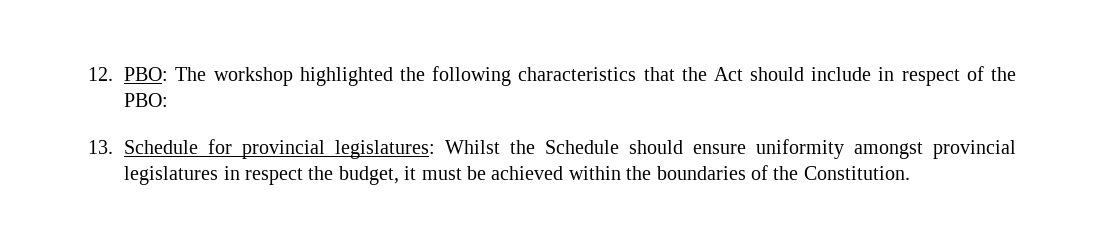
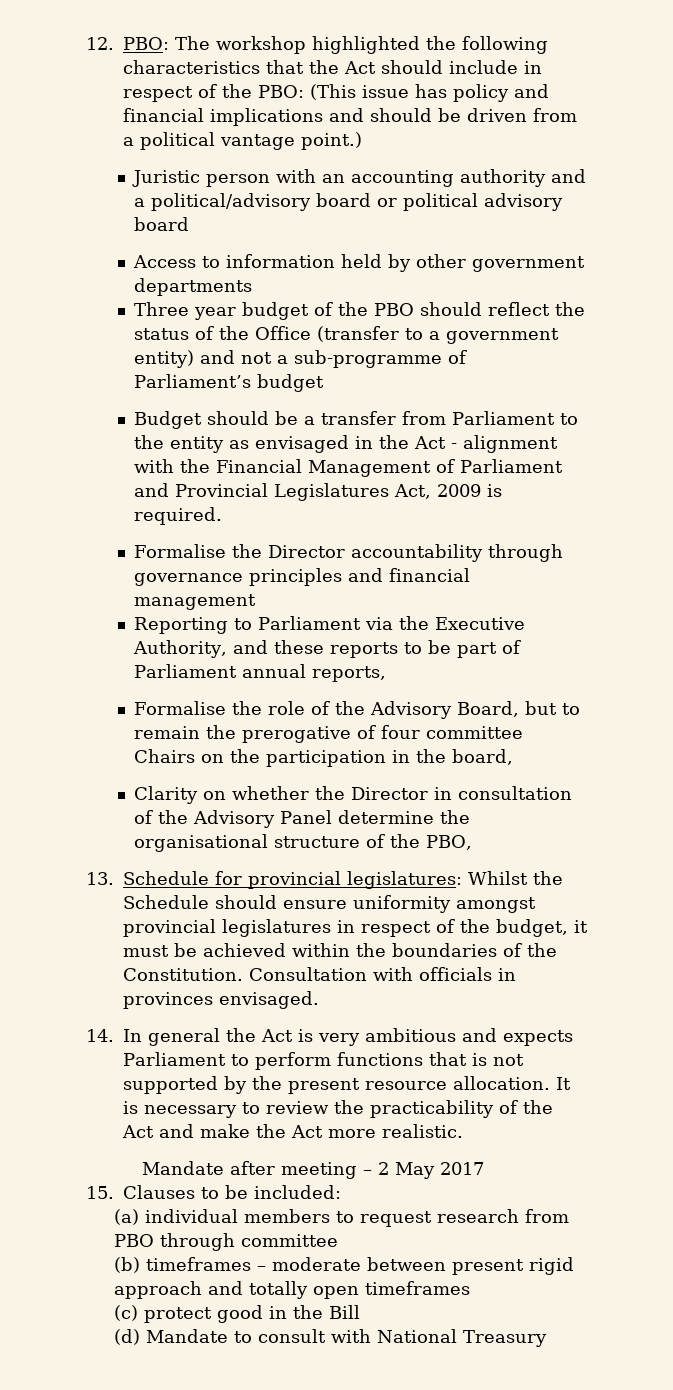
- 12. PBO: The workshop highlighted the following characteristics that the Act should include in respect of the PBO:
+ 12. PBO: The workshop highlighted the following characteristics that the Act should include in respect of the PBO: (This issue has policy and financial implications and should be driven from a political vantage point.)
+ Juristic person with an accounting authority and a political/advisory board or political advisory board
+ Access to information held by other government departments
+ Three year budget of the PBO should reflect the status of the Office (transfer to a government entity) and not a sub-programme of Parliament’s budget
+ Budget should be a transfer from Parliament to the entity as envisaged in the Act - alignment with the Financial Management of Parliament and Provincial Legislatures Act, 2009 is required.
+ Formalise the Director accountability through governance principles and financial management
+ Reporting to Parliament via the Executive Authority, and these reports to be part of Parliament annual reports,
+ Formalise the role of the Advisory Board, but to remain the prerogative of four committee Chairs on the participation in the board,
+ Clarity on whether the Director in consultation of the Advisory Panel determine the organisational structure of the PBO,
- 13. Schedule for provincial legislatures: Whilst the Schedule should ensure uniformity amongst provincial legislatures in respect the budget, it must be achieved within the boundaries of the Constitution.
+ 13. Schedule for provincial legislatures: Whilst the Schedule should ensure uniformity amongst provincial legislatures in respect of the budget, it must be achieved within the boundaries of the Constitution.
+ Consultation with officials in provinces envisaged.
+ 14. In general the Act is very ambitious and expects Parliament to perform functions that is not supported by the present resource allocation. It is necessary to review the practicability of the Act and make the Act more realistic.
+ Mandate after meeting – 2 May 2017
+ 15. Clauses to be included:
+ (a) individual members to request research from PBO through committee
+ (b) timeframes – moderate between present rigid approach and totally open timeframes
+ (c) protect good in the Bill
+ (d) Mandate to consult with National Treasury

